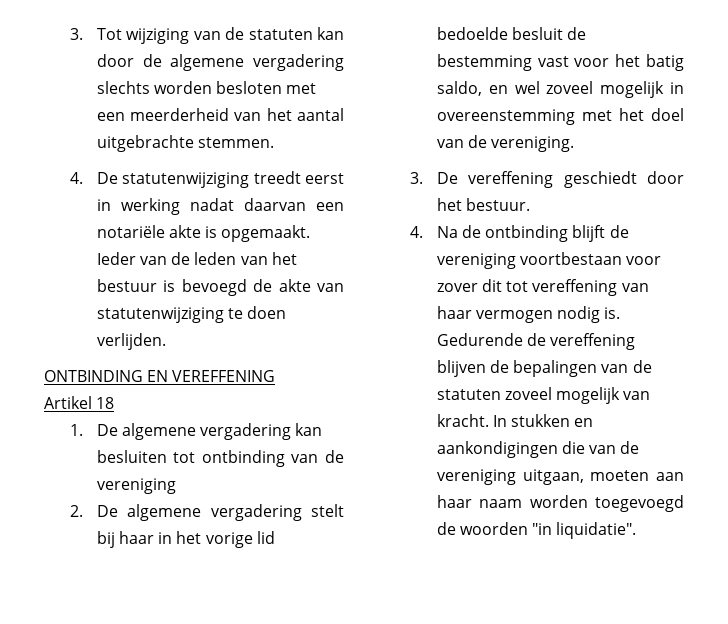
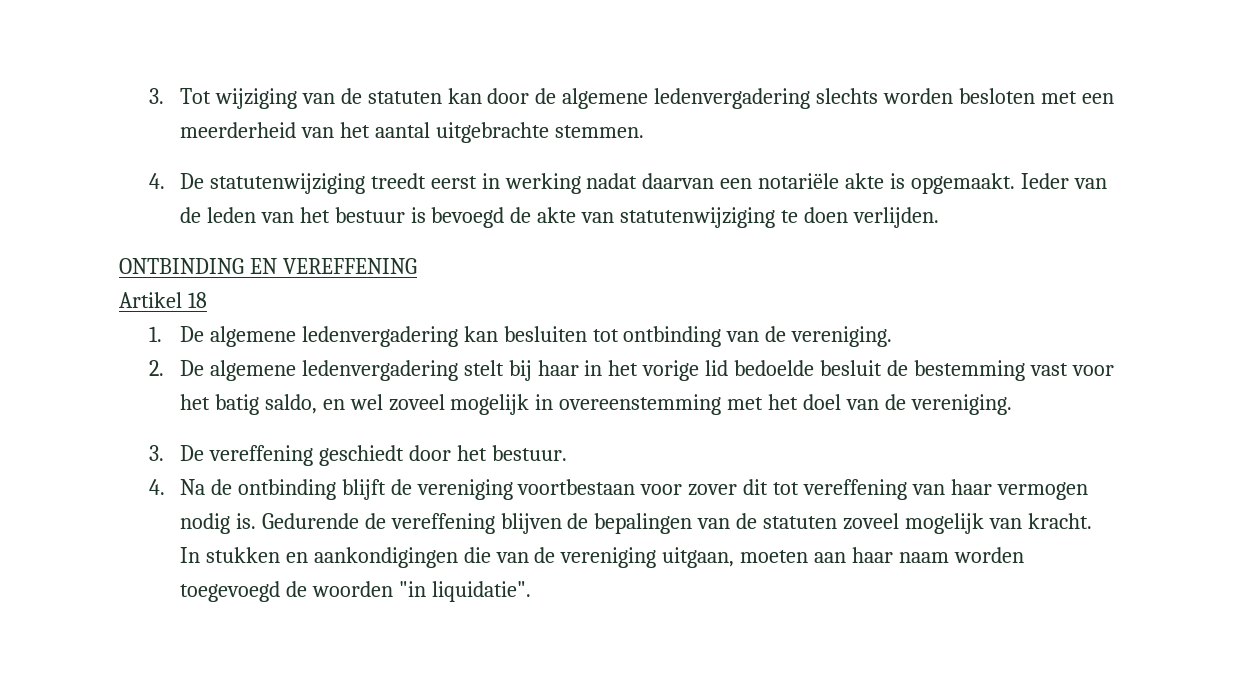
- 3. Tot wijziging van de statuten kan door de algemene vergadering slechts worden besloten met een meerderheid van het aantal uitgebrachte stemmen.
+ 3. Tot wijziging van de statuten kan door de algemene ledenvergadering slechts worden besloten met een meerderheid van het aantal uitgebrachte stemmen.
- 1. De algemene vergadering kan besluiten tot ontbinding van de vereniging
+ 1. De algemene ledenvergadering kan besluiten tot ontbinding van de vereniging.
- 2. De algemene vergadering stelt bij haar in het vorige lid bedoelde besluit de bestemming vast voor het batig saldo, en wel zoveel mogelijk in overeenstemming met het doel van de vereniging.
+ 2. De algemene ledenvergadering stelt bij haar in het vorige lid bedoelde besluit de bestemming vast voor het batig saldo, en wel zoveel mogelijk in overeenstemming met het doel van de vereniging.

